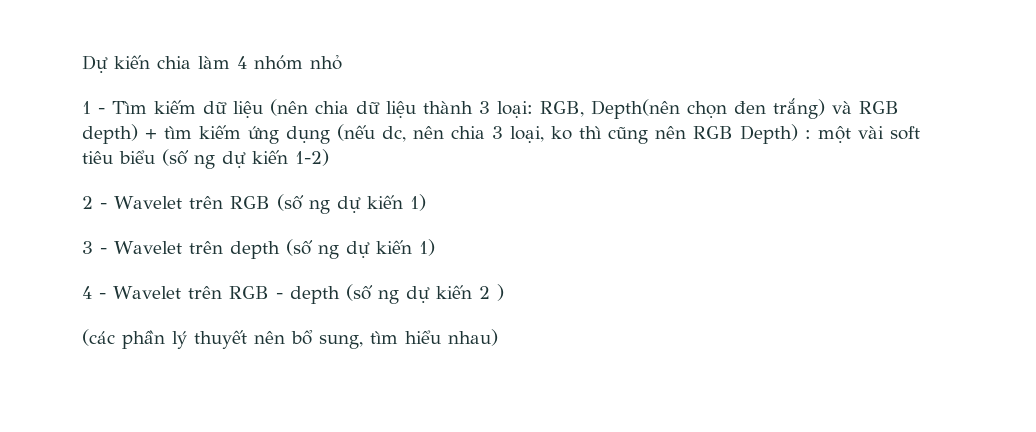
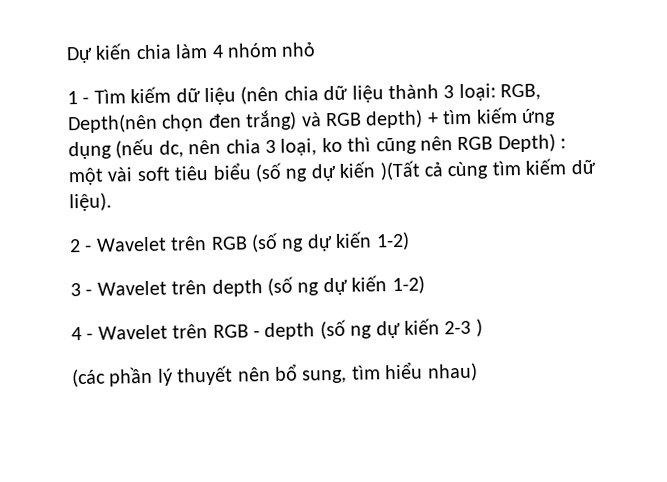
- 1 - Tìm kiếm dữ liệu (nên chia dữ liệu thành 3 loại: RGB, Depth(nên chọn đen trắng) và RGB depth) + tìm kiếm ứng dụng (nếu dc, nên chia 3 loại, ko thì cũng nên RGB Depth) : một vài soft tiêu biểu (số ng dự kiến 1-2)
+ 1 - Tìm kiếm dữ liệu (nên chia dữ liệu thành 3 loại: RGB, Depth(nên chọn đen trắng) và RGB depth) + tìm kiếm ứng dụng (nếu dc, nên chia 3 loại, ko thì cũng nên RGB Depth) : một vài soft tiêu biểu (số ng dự kiến )(Tất cả cùng tìm kiếm dữ liệu).
- 2 - Wavelet trên RGB (số ng dự kiến 1)
+ 2 - Wavelet trên RGB (số ng dự kiến 1-2)
- 3 - Wavelet trên depth (số ng dự kiến 1)
+ 3 - Wavelet trên depth (số ng dự kiến 1-2)
- 4 - Wavelet trên RGB - depth (số ng dự kiến 2 )
+ 4 - Wavelet trên RGB - depth (số ng dự kiến 2-3 )

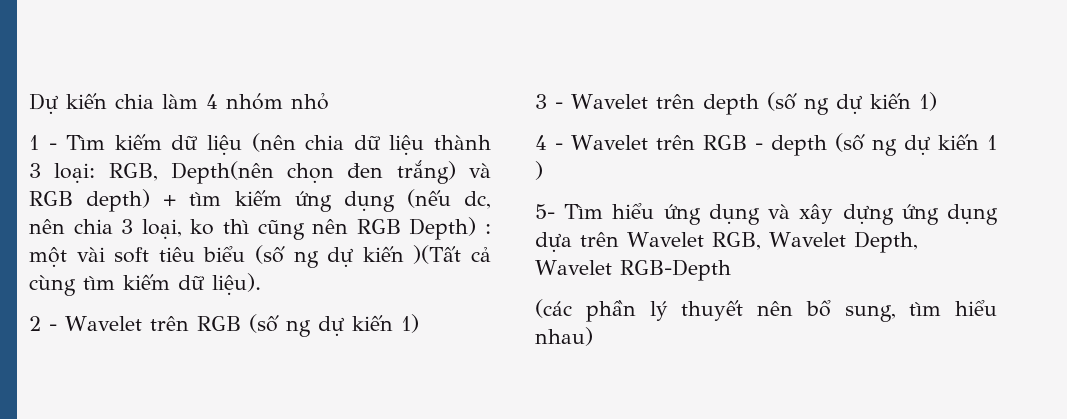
- 2 - Wavelet trên RGB (số ng dự kiến 1-2)
+ 2 - Wavelet trên RGB (số ng dự kiến 1)
- 3 - Wavelet trên depth (số ng dự kiến 1-2)
+ 3 - Wavelet trên depth (số ng dự kiến 1)
- 4 - Wavelet trên RGB - depth (số ng dự kiến 2-3 )
+ 4 - Wavelet trên RGB - depth (số ng dự kiến 1 )
+ 5- Tìm hiểu ứng dụng và xây dựng ứng dụng dựa trên Wavelet RGB, Wavelet Depth, Wavelet RGB-Depth

